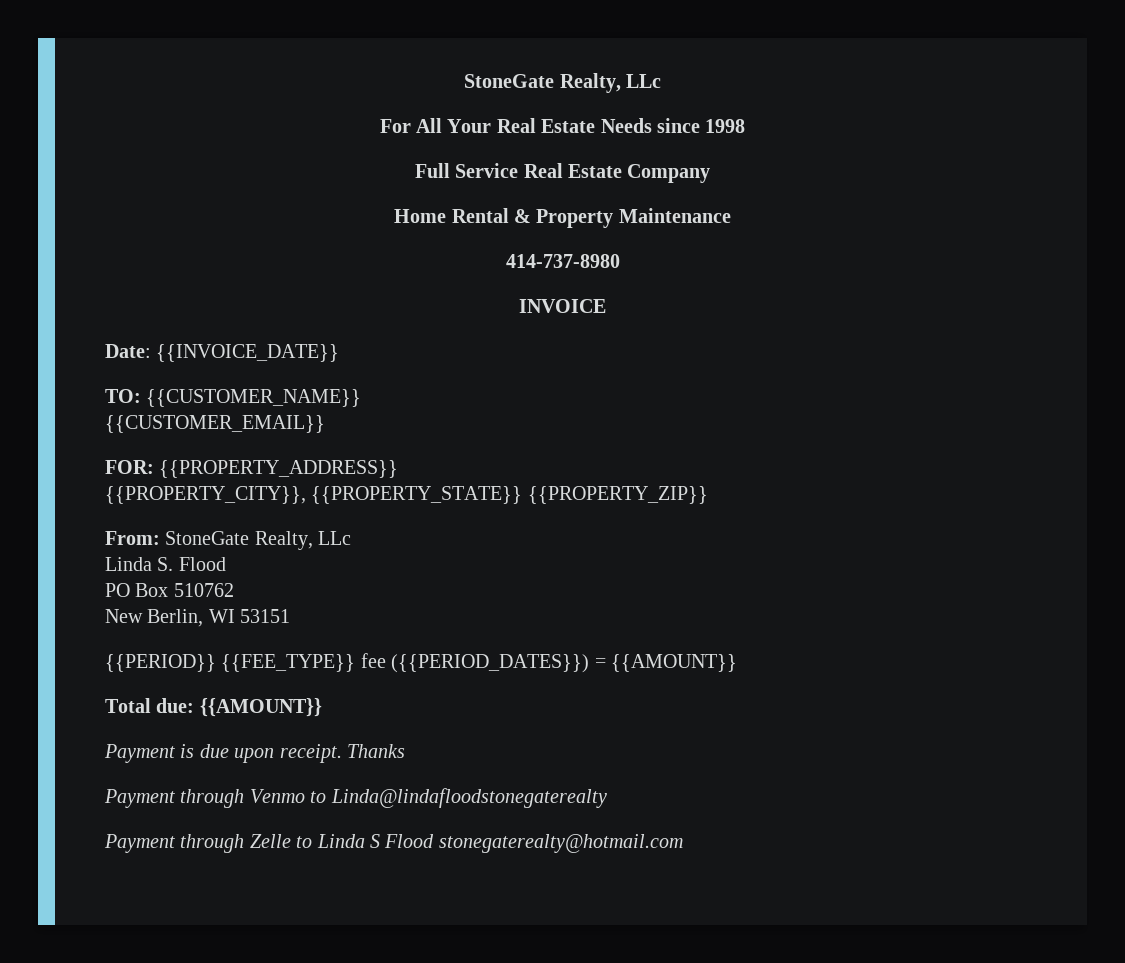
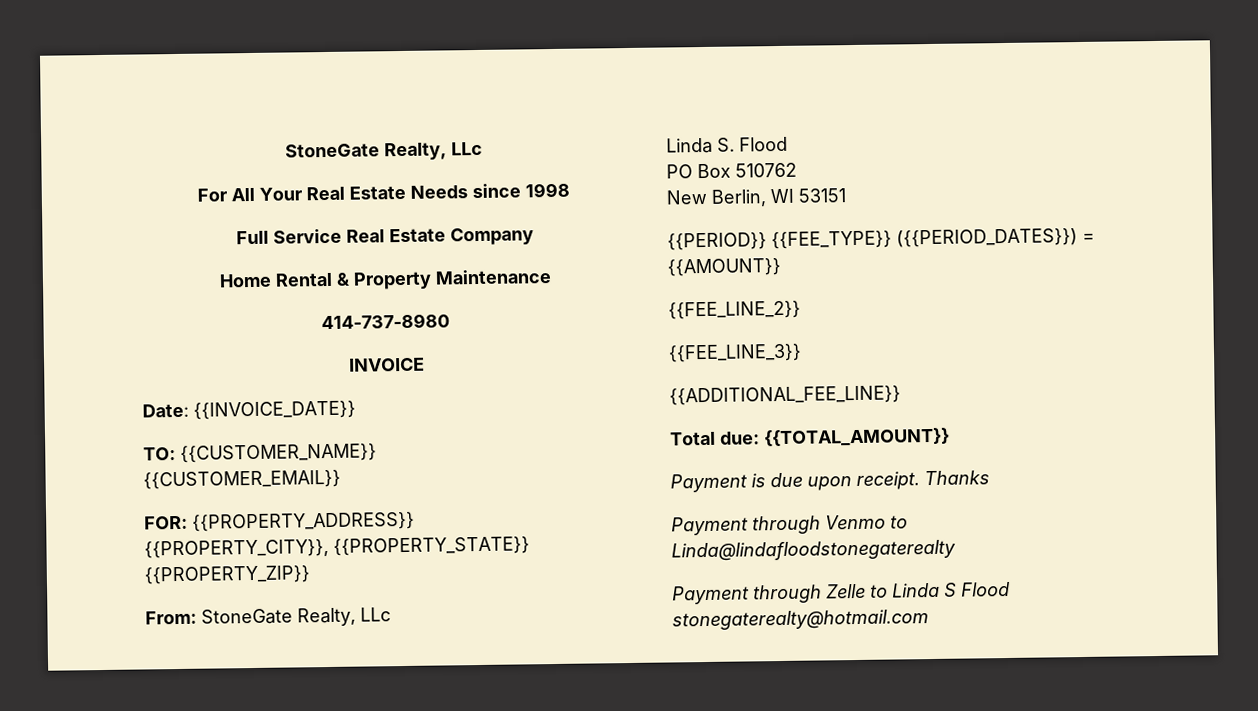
- {{PERIOD}} {{FEE_TYPE}} fee ({{PERIOD_DATES}}) = {{AMOUNT}}
+ {{PERIOD}} {{FEE_TYPE}} ({{PERIOD_DATES}}) = {{AMOUNT}}
+ {{FEE_LINE_2}}
+ {{FEE_LINE_3}}
+ {{ADDITIONAL_FEE_LINE}}
- Total due: {{AMOUNT}}
+ Total due: {{TOTAL_AMOUNT}}

